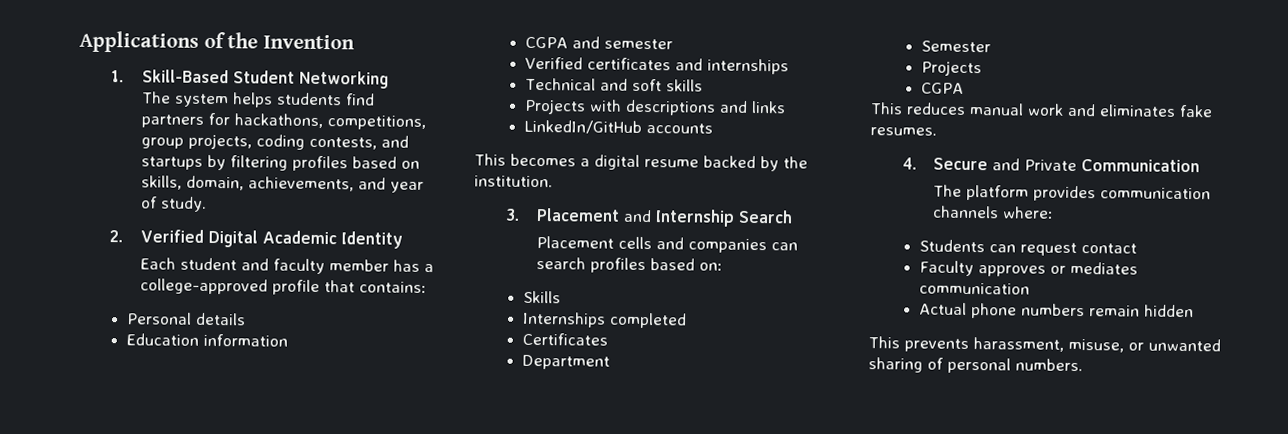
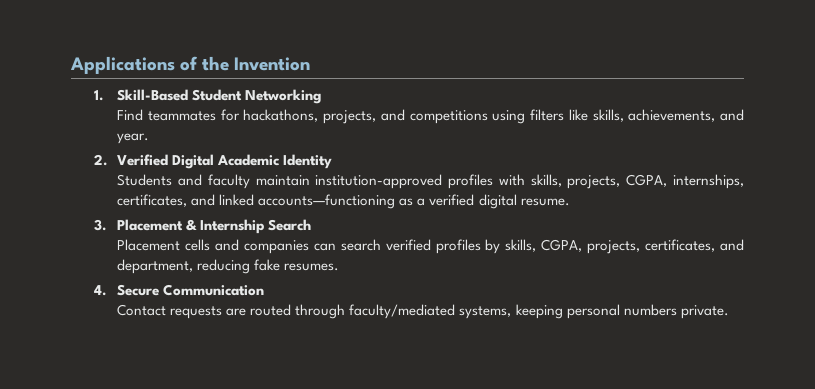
- The system helps students find partners for hackathons, competitions, group projects, coding contests, and startups by filtering profiles based on skills, domain, achievements, and year of study.
+ Find teammates for hackathons, projects, and competitions using filters like skills, achievements, and year.
- Each student and faculty member has a college-approved profile that contains:
- Personal details
- Education information
- CGPA and semester
- Verified certificates and internships
- Technical and soft skills
- Projects with descriptions and links
- LinkedIn/GitHub accounts
- This becomes a digital resume backed by the institution.
+ Students and faculty maintain institution-approved profiles with skills, projects, CGPA, internships, certificates, and linked accounts—functioning as a verified digital resume.
- 3. Placement and Internship Search
+ 3. Placement & Internship Search
- Placement cells and companies can search profiles based on:
- Skills
- Internships completed
- Certificates
- Department
- Semester
- Projects
- CGPA
- This reduces manual work and eliminates fake resumes.
+ Placement cells and companies can search verified profiles by skills, CGPA, projects, certificates, and department, reducing fake resumes.
- 4. Secure and Private Communication
+ 4. Secure Communication
- The platform provides communication channels where:
- Students can request contact
- Faculty approves or mediates communication
- Actual phone numbers remain hidden
- This prevents harassment, misuse, or unwanted sharing of personal numbers.
+ Contact requests are routed through faculty/mediated systems, keeping personal numbers private.

